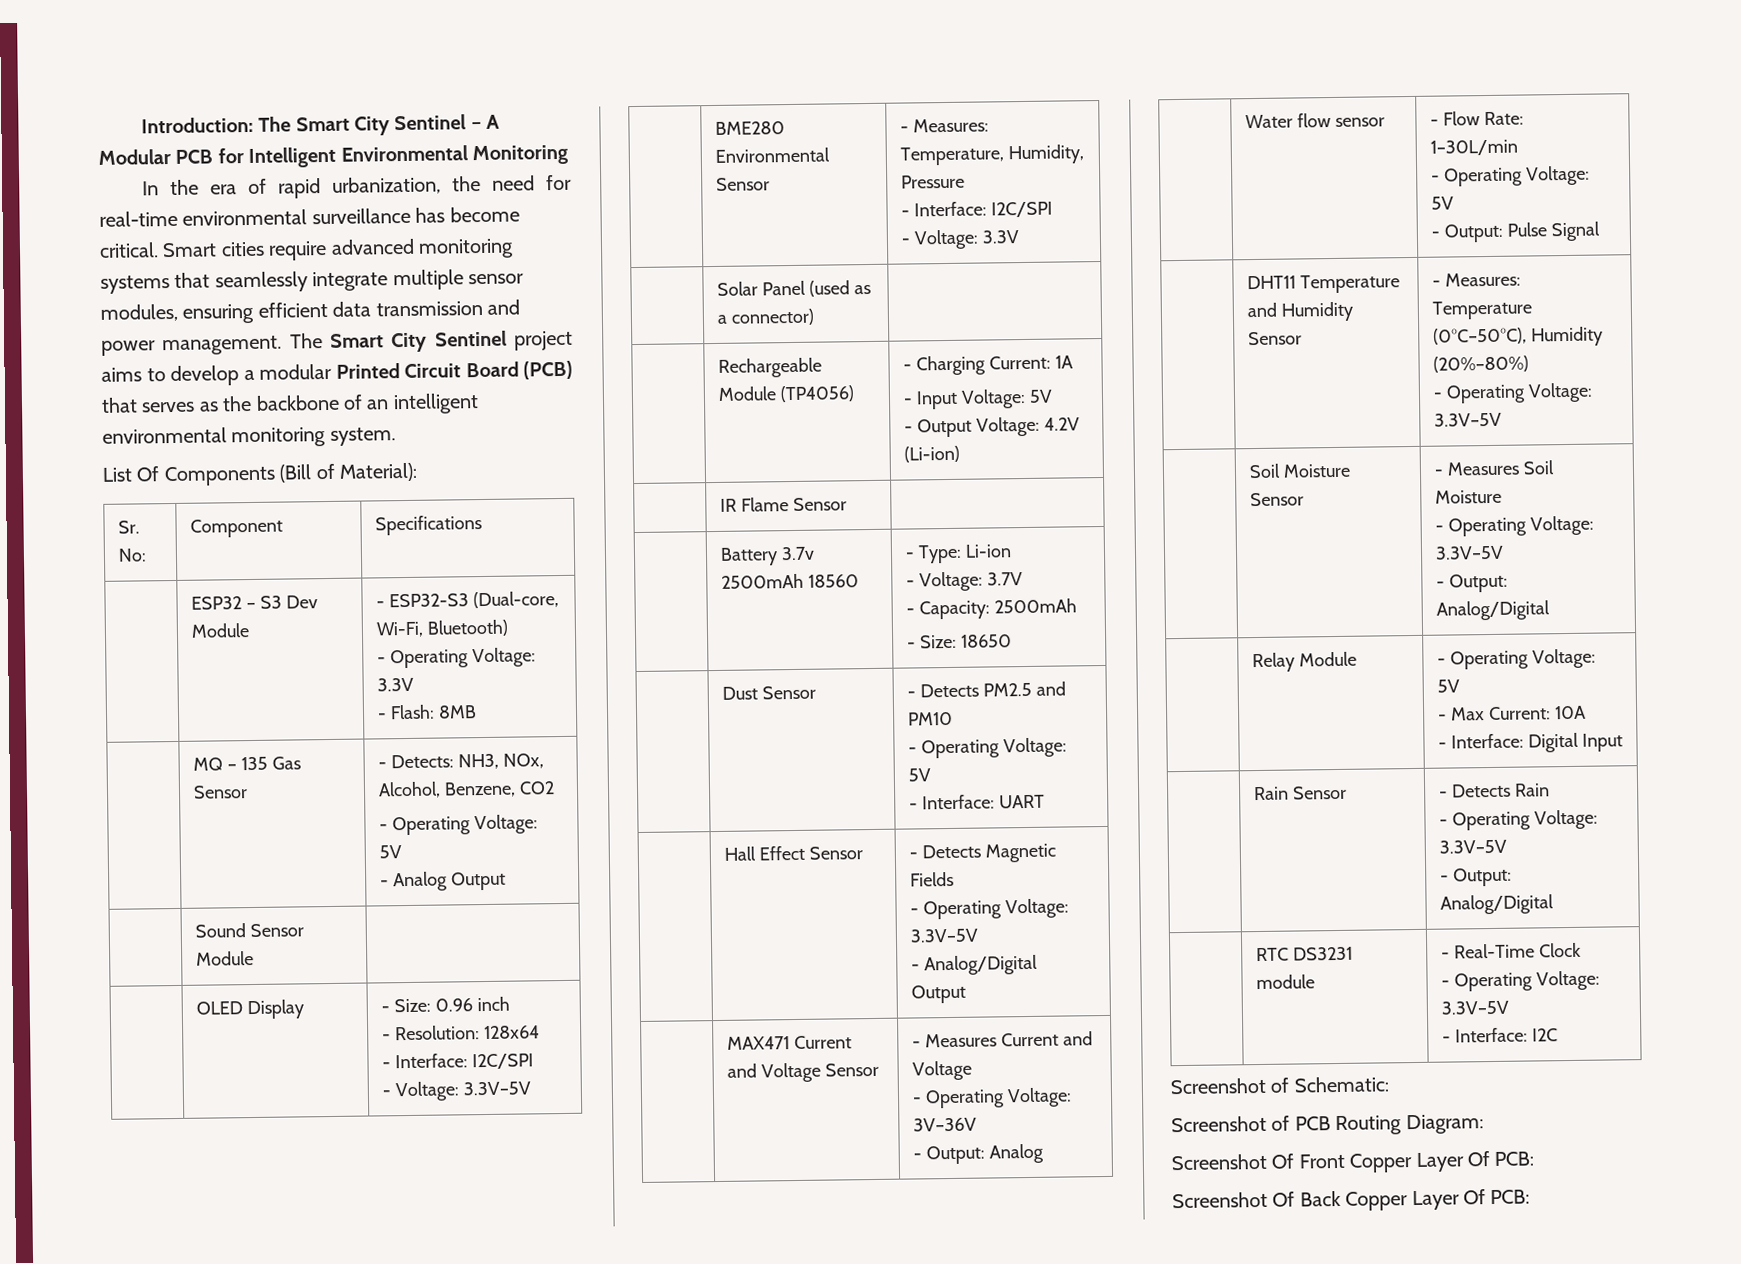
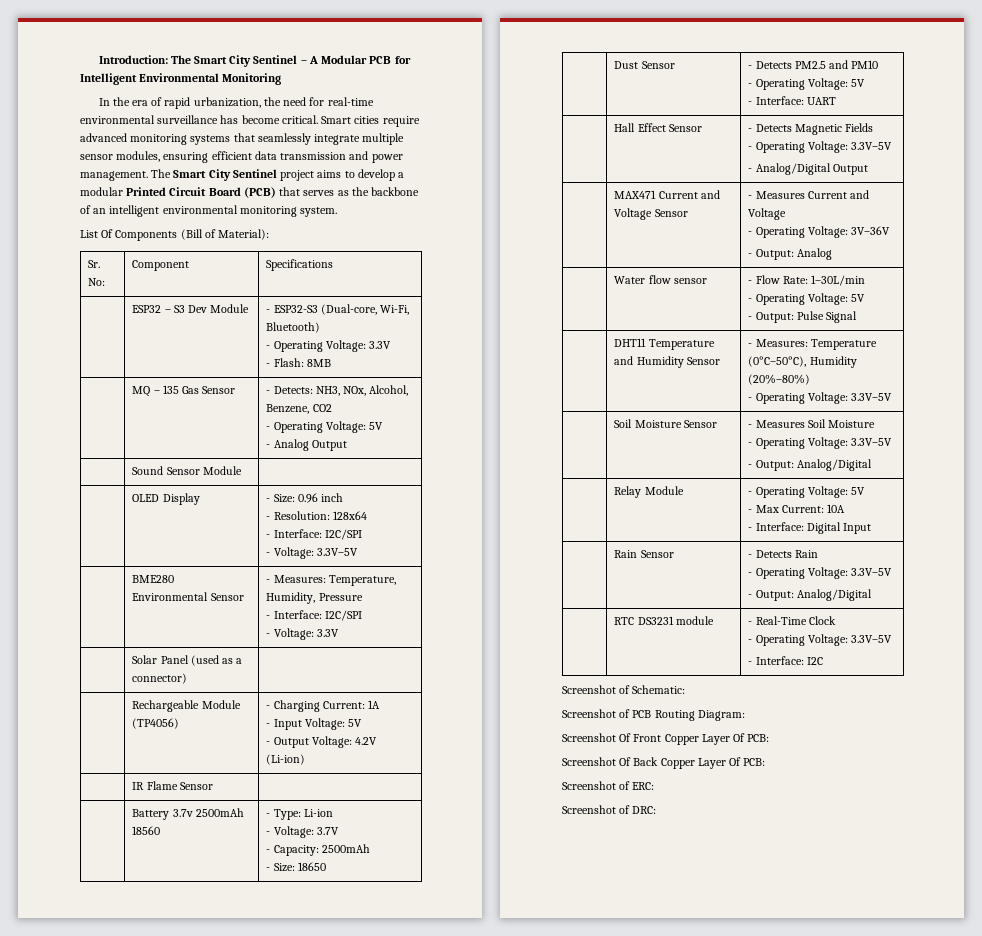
+ Screenshot of ERC:
+ Screenshot of DRC:

